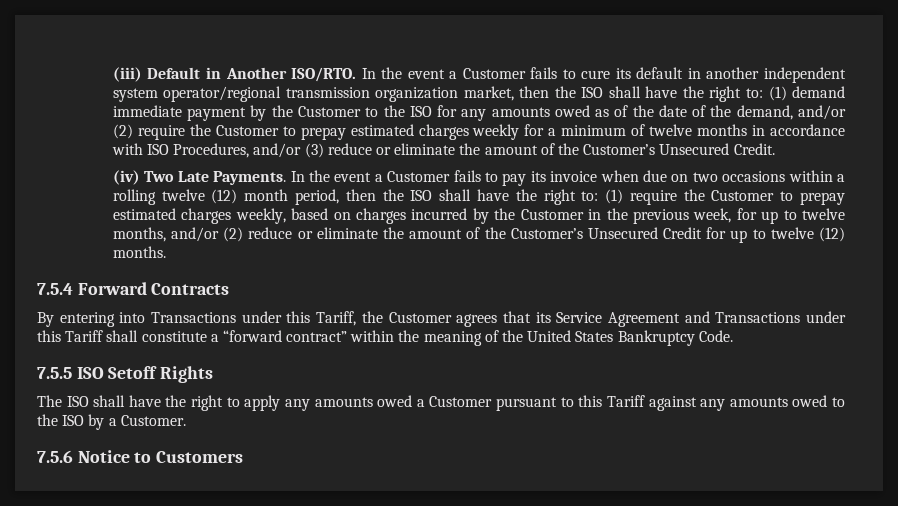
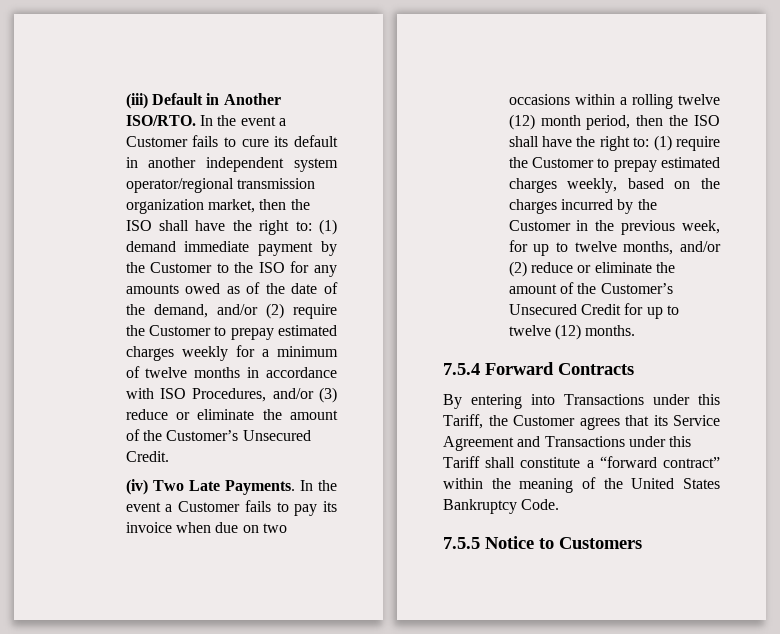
- (1) require the Customer to prepay estimated charges weekly, based on charges incurred by the Customer in the previous week, for up to twelve months, and/or (2) reduce or eliminate the amount of the Customer’s Unsecured Credit for up to twelve (12) months.
+ (1) require the Customer to prepay estimated charges weekly, based on the charges incurred by the Customer in the previous week, for up to twelve months, and/or (2) reduce or eliminate the amount of the Customer’s Unsecured Credit for up to twelve (12) months.
- 7.5.5 ISO Setoff Rights
- The ISO shall have the right to apply any amounts owed a Customer pursuant to this Tariff against any amounts owed to the ISO by a Customer.
- 7.5.6 Notice to Customers
+ 7.5.5 Notice to Customers

